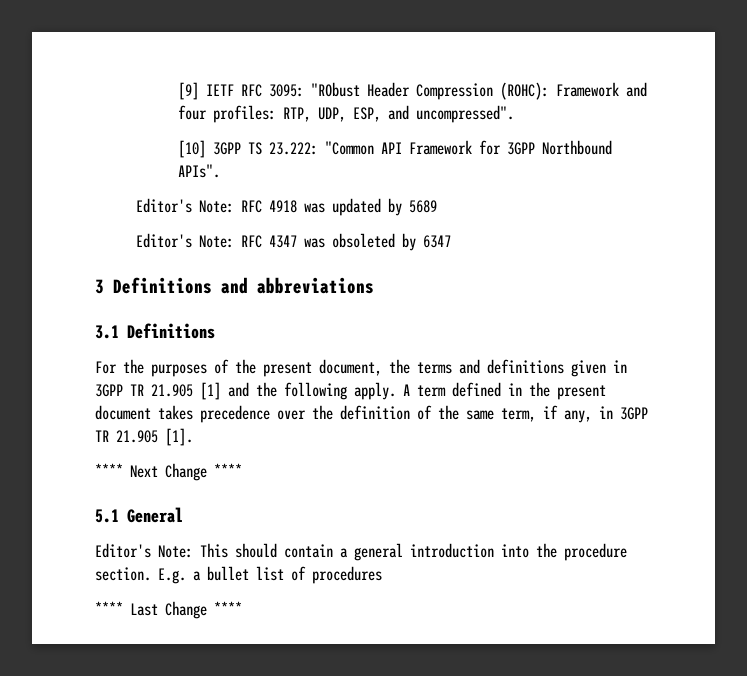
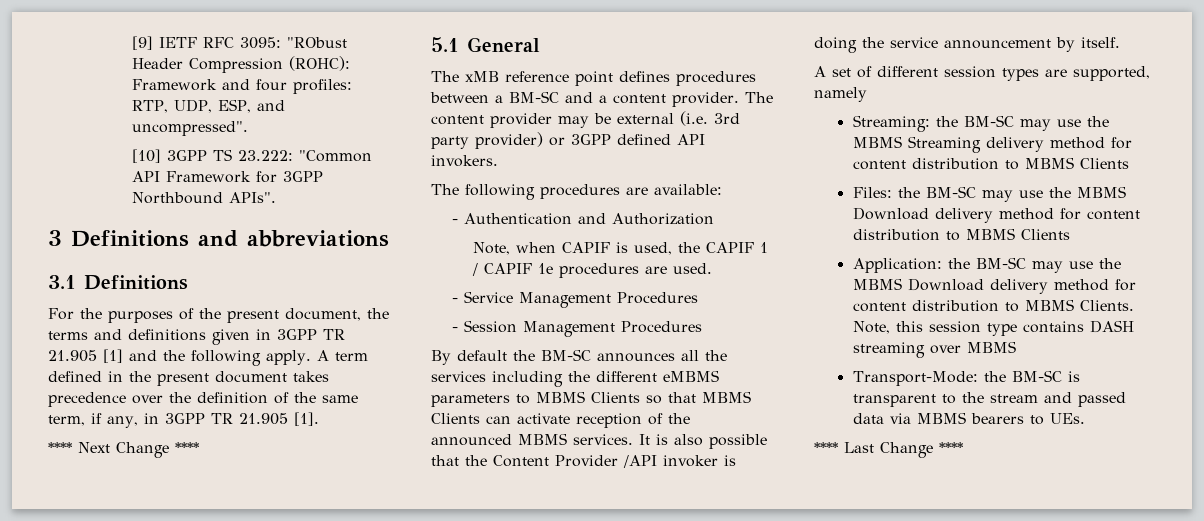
- Editor's Note: RFC 4918 was updated by 5689
- Editor's Note: RFC 4347 was obsoleted by 6347
- Editor's Note: This should contain a general introduction into the procedure section. E.g. a bullet list of procedures
+ The xMB reference point defines procedures between a BM-SC and a content provider. The content provider may be external (i.e. 3rd party provider) or 3GPP defined API invokers.
+ The following procedures are available:
+ - Authentication and Authorization
+ Note, when CAPIF is used, the CAPIF 1 / CAPIF 1e procedures are used.
+ - Service Management Procedures
+ - Session Management Procedures
+ By default the BM-SC announces all the services including the different eMBMS parameters to MBMS Clients so that MBMS Clients can activate reception of the announced MBMS services. It is also possible that the Content Provider /API invoker is doing the service announcement by itself.
+ A set of different session types are supported, namely
+ Streaming: the BM-SC may use the MBMS Streaming delivery method for content distribution to MBMS Clients
+ Files: the BM-SC may use the MBMS Download delivery method for content distribution to MBMS Clients
+ Application: the BM-SC may use the MBMS Download delivery method for content distribution to MBMS Clients. Note, this session type contains DASH streaming over MBMS
+ Transport-Mode: the BM-SC is transparent to the stream and passed data via MBMS bearers to UEs.

